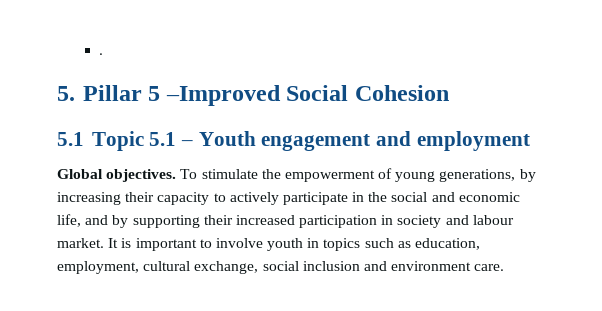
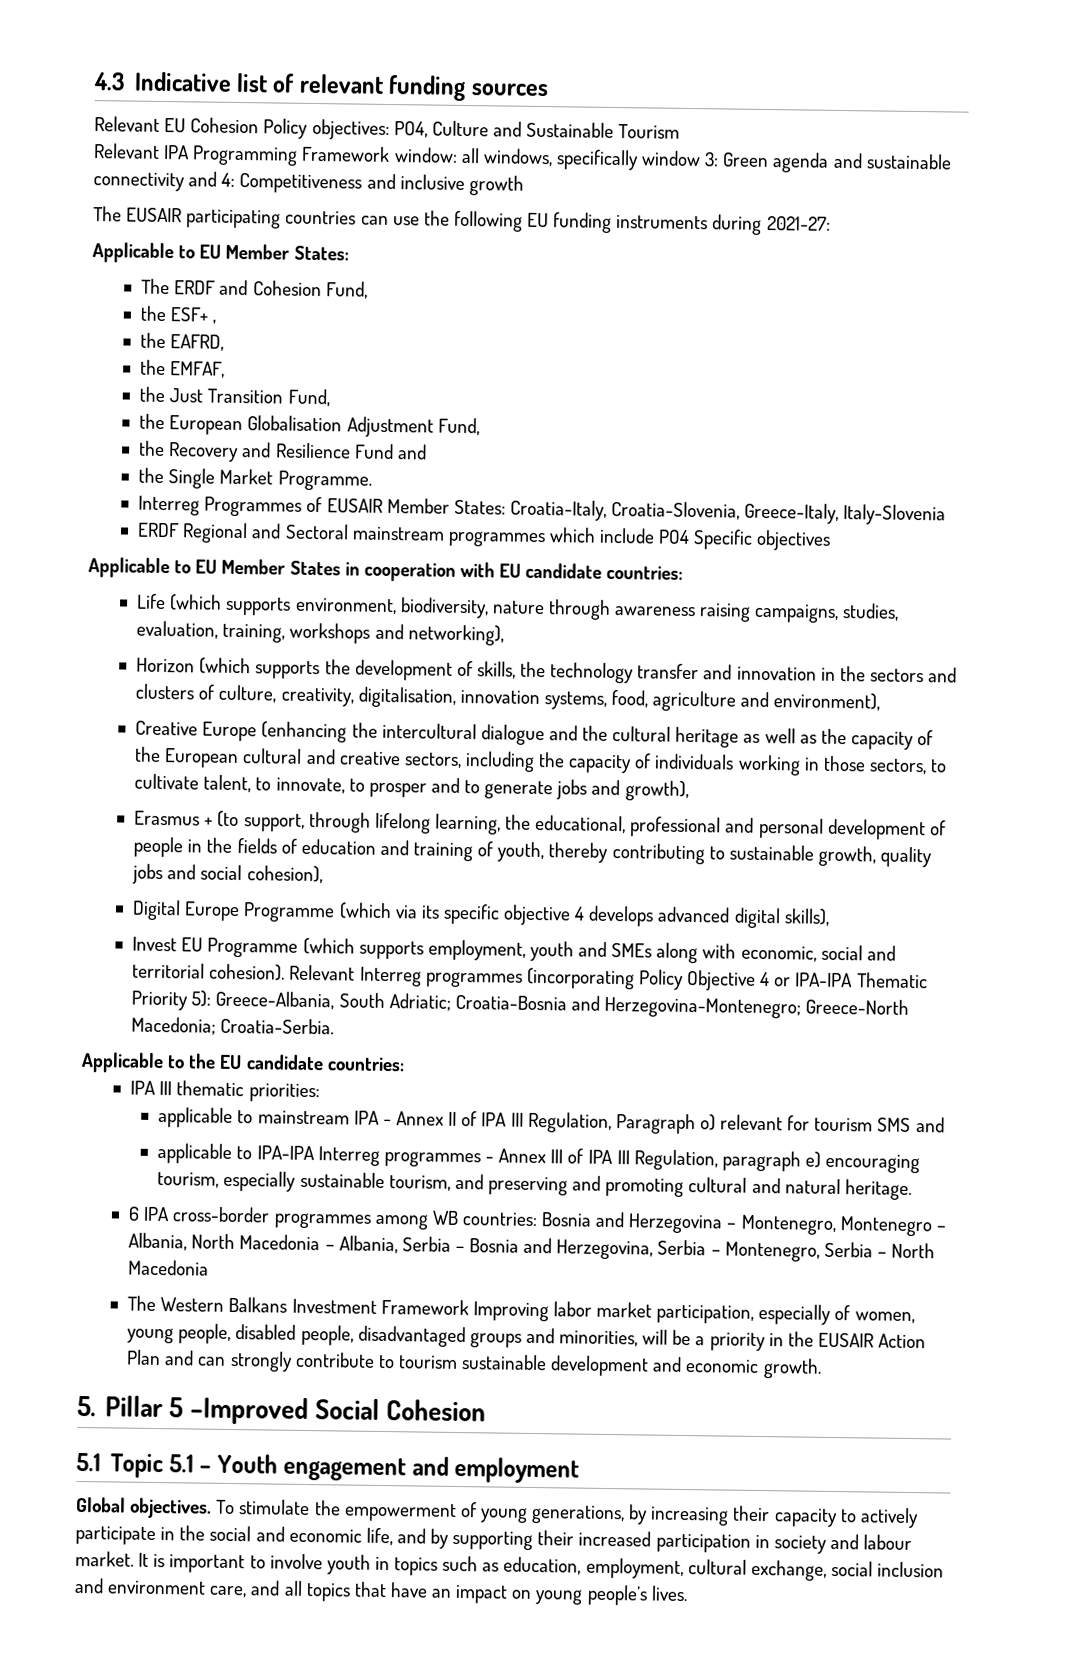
- .
+ 4.3 Indicative list of relevant funding sources
+ Relevant EU Cohesion Policy objectives: PO4, Culture and Sustainable Tourism
+ Relevant IPA Programming Framework window: all windows, specifically window 3: Green agenda and sustainable connectivity and 4: Competitiveness and inclusive growth
+ The EUSAIR participating countries can use the following EU funding instruments during 2021-27:
+ Applicable to EU Member States:
+ The ERDF and Cohesion Fund,
+ the ESF+ ,
+ the EAFRD,
+ the EMFAF,
+ the Just Transition Fund,
+ the European Globalisation Adjustment Fund,
+ the Recovery and Resilience Fund and
+ the Single Market Programme.
+ Interreg Programmes of EUSAIR Member States: Croatia-Italy, Croatia-Slovenia, Greece-Italy, Italy-Slovenia
+ ERDF Regional and Sectoral mainstream programmes which include PO4 Specific objectives
+ Applicable to EU Member States in cooperation with EU candidate countries:
+ Life (which supports environment, biodiversity, nature through awareness raising campaigns, studies, evaluation, training, workshops and networking),
+ Horizon (which supports the development of skills, the technology transfer and innovation in the sectors and clusters of culture, creativity, digitalisation, innovation systems, food, agriculture and environment),
+ Creative Europe (enhancing the intercultural dialogue and the cultural heritage as well as the capacity of the European cultural and creative sectors, including the capacity of individuals working in those sectors, to cultivate talent, to innovate, to prosper and to generate jobs and growth),
+ Erasmus + (to support, through lifelong learning, the educational, professional and personal development of people in the fields of education and training of youth, thereby contributing to sustainable growth, quality jobs and social cohesion),
+ Digital Europe Programme (which via its specific objective 4 develops advanced digital skills),
+ Invest EU Programme (which supports employment, youth and SMEs along with economic, social and territorial cohesion). Relevant Interreg programmes (incorporating Policy Objective 4 or IPA-IPA Thematic Priority 5): Greece-Albania, South Adriatic; Croatia-Bosnia and Herzegovina-Montenegro; Greece-North Macedonia; Croatia-Serbia.
+ Applicable to the EU candidate countries:
+ IPA III thematic priorities:
+ applicable to mainstream IPA - Annex II of IPA III Regulation, Paragraph o) relevant for tourism SMS and
+ applicable to IPA-IPA Interreg programmes - Annex III of IPA III Regulation, paragraph e) encouraging tourism, especially sustainable tourism, and preserving and promoting cultural and natural heritage.
+ 6 IPA cross-border programmes among WB countries: Bosnia and Herzegovina – Montenegro, Montenegro – Albania, North Macedonia – Albania, Serbia – Bosnia and Herzegovina, Serbia – Montenegro, Serbia – North Macedonia
+ The Western Balkans Investment Framework Improving labor market participation, especially of women, young people, disabled people, disadvantaged groups and minorities, will be a priority in the EUSAIR Action Plan and can strongly contribute to tourism sustainable development and economic growth.
- It is important to involve youth in topics such as education, employment, cultural exchange, social inclusion and environment care.
+ It is important to involve youth in topics such as education, employment, cultural exchange, social inclusion and environment care, and all topics that have an impact on young people’s lives.

